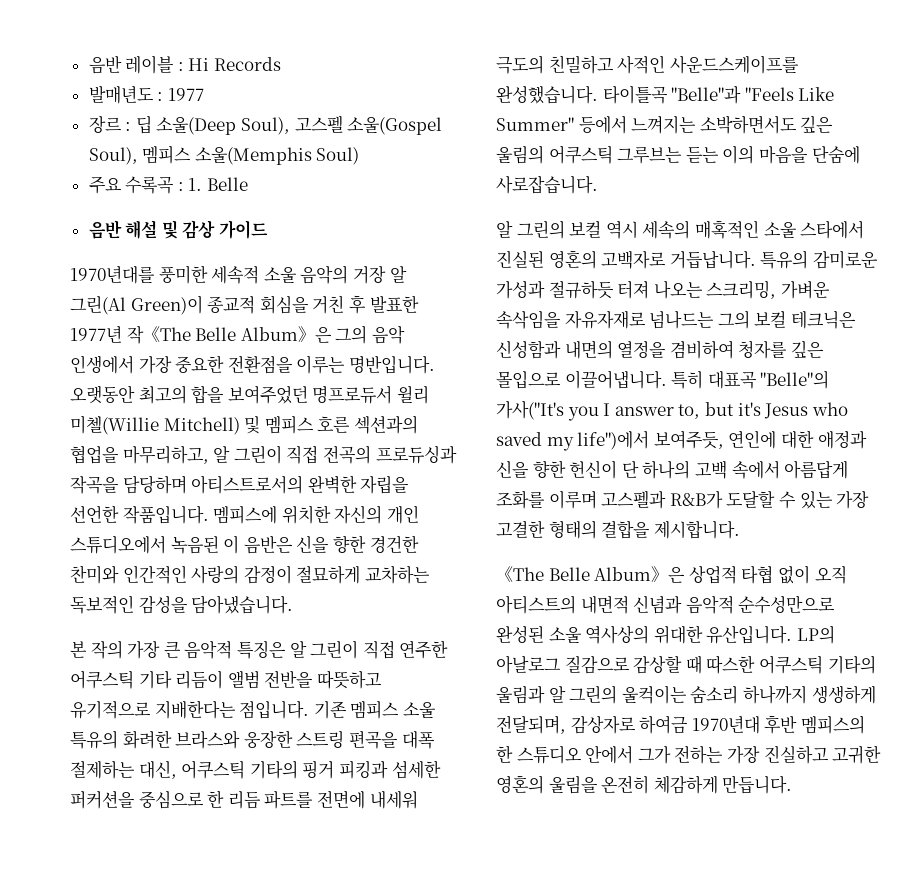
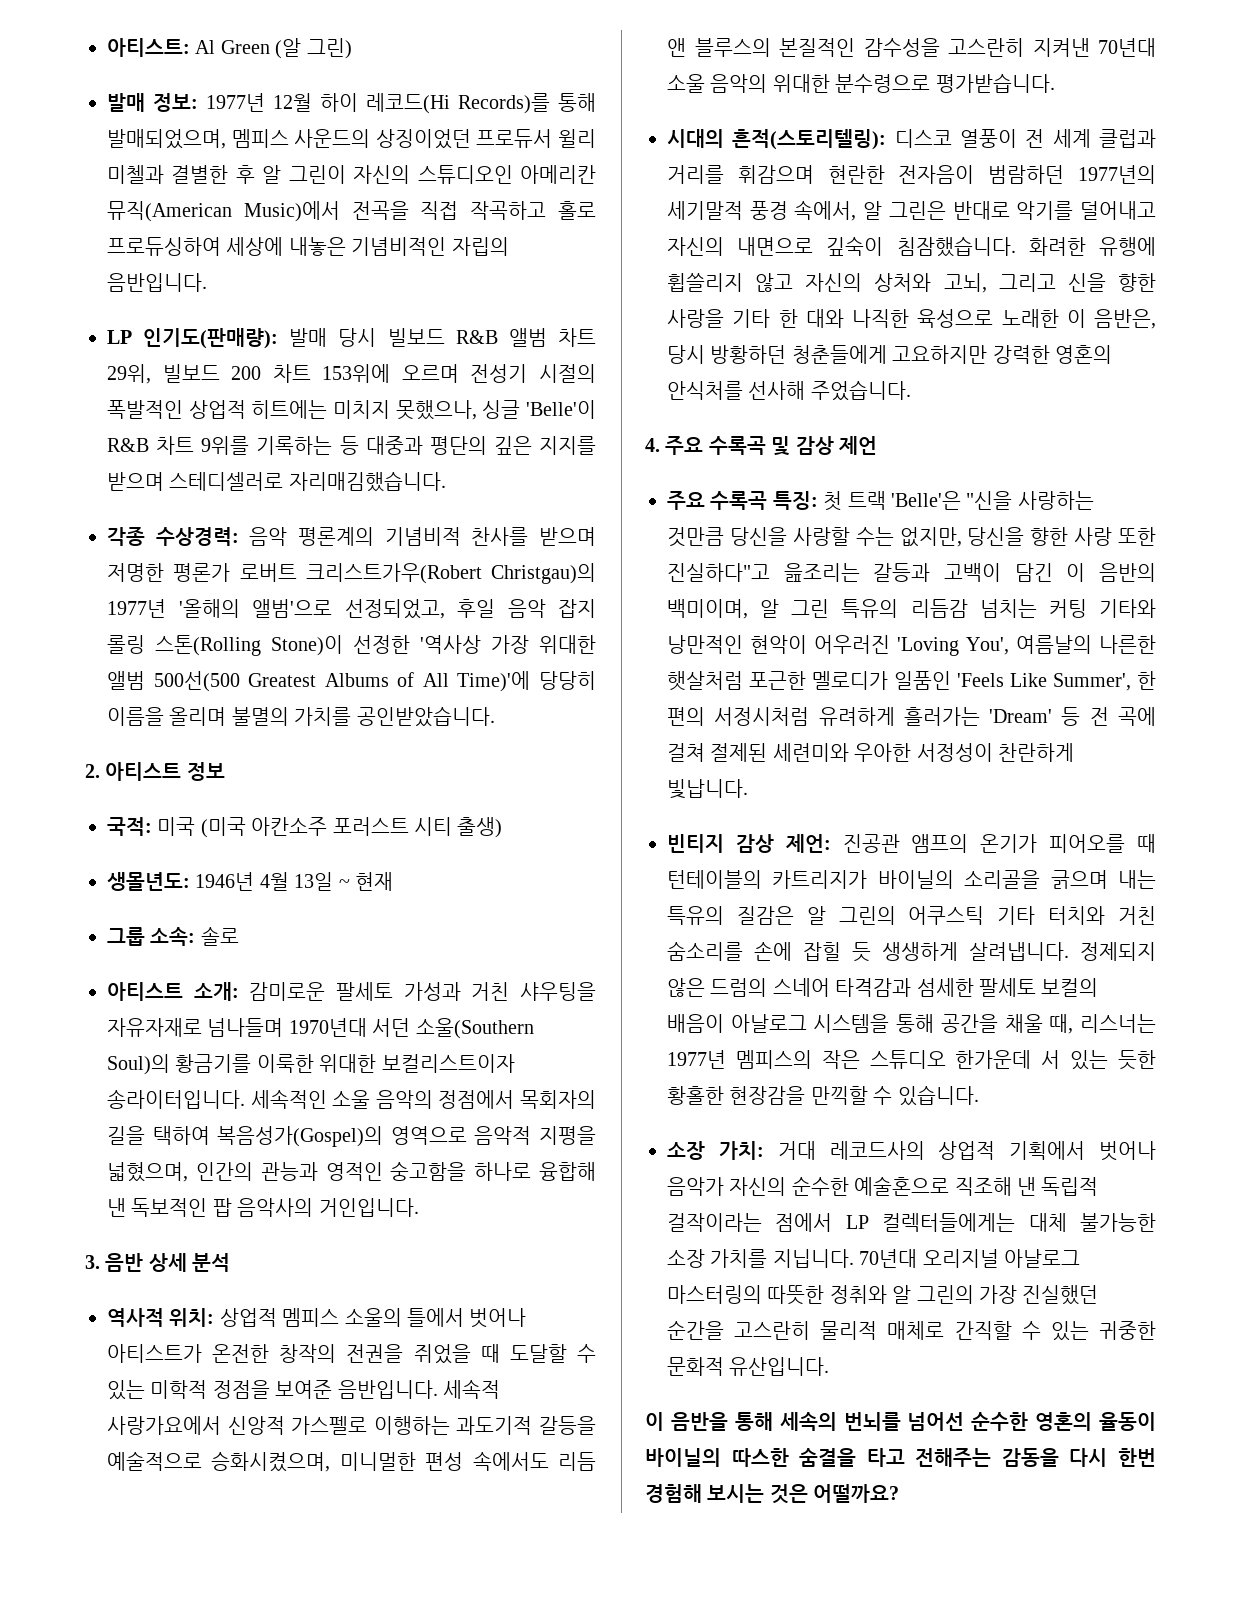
- 음반 레이블 : Hi Records
- 발매년도 : 1977
- 장르 : 딥 소울(Deep Soul), 고스펠 소울(Gospel Soul), 멤피스 소울(Memphis Soul)
- 주요 수록곡 : 1. Belle
- 음반 해설 및 감상 가이드
- 1970년대를 풍미한 세속적 소울 음악의 거장 알 그린(Al Green)이 종교적 회심을 거친 후 발표한 1977년 작《The Belle Album》은 그의 음악 인생에서 가장 중요한 전환점을 이루는 명반입니다. 오랫동안 최고의 합을 보여주었던 명프로듀서 윌리 미첼(Willie Mitchell) 및 멤피스 호른 섹션과의 협업을 마무리하고, 알 그린이 직접 전곡의 프로듀싱과 작곡을 담당하며 아티스트로서의 완벽한 자립을 선언한 작품입니다. 멤피스에 위치한 자신의 개인 스튜디오에서 녹음된 이 음반은 신을 향한 경건한 찬미와 인간적인 사랑의 감정이 절묘하게 교차하는 독보적인 감성을 담아냈습니다.
- 본 작의 가장 큰 음악적 특징은 알 그린이 직접 연주한 어쿠스틱 기타 리듬이 앨범 전반을 따뜻하고 유기적으로 지배한다는 점입니다. 기존 멤피스 소울 특유의 화려한 브라스와 웅장한 스트링 편곡을 대폭 절제하는 대신, 어쿠스틱 기타의 핑거 피킹과 섬세한 퍼커션을 중심으로 한 리듬 파트를 전면에 내세워 극도의 친밀하고 사적인 사운드스케이프를 완성했습니다. 타이틀곡 "Belle"과 "Feels Like Summer" 등에서 느껴지는 소박하면서도 깊은 울림의 어쿠스틱 그루브는 듣는 이의 마음을 단숨에 사로잡습니다.
- 알 그린의 보컬 역시 세속의 매혹적인 소울 스타에서 진실된 영혼의 고백자로 거듭납니다. 특유의 감미로운 가성과 절규하듯 터져 나오는 스크리밍, 가벼운 속삭임을 자유자재로 넘나드는 그의 보컬 테크닉은 신성함과 내면의 열정을 겸비하여 청자를 깊은 몰입으로 이끌어냅니다. 특히 대표곡 "Belle"의 가사("It's you I answer to, but it's Jesus who saved my life")에서 보여주듯, 연인에 대한 애정과 신을 향한 헌신이 단 하나의 고백 속에서 아름답게 조화를 이루며 고스펠과 R&B가 도달할 수 있는 가장 고결한 형태의 결합을 제시합니다.
- 《The Belle Album》은 상업적 타협 없이 오직 아티스트의 내면적 신념과 음악적 순수성만으로 완성된 소울 역사상의 위대한 유산입니다. LP의 아날로그 질감으로 감상할 때 따스한 어쿠스틱 기타의 울림과 알 그린의 울컥이는 숨소리 하나까지 생생하게 전달되며, 감상자로 하여금 1970년대 후반 멤피스의 한 스튜디오 안에서 그가 전하는 가장 진실하고 고귀한 영혼의 울림을 온전히 체감하게 만듭니다.
+ 아티스트: Al Green (알 그린)
+ 발매 정보: 1977년 12월 하이 레코드(Hi Records)를 통해 발매되었으며, 멤피스 사운드의 상징이었던 프로듀서 윌리 미첼과 결별한 후 알 그린이 자신의 스튜디오인 아메리칸 뮤직(American Music)에서 전곡을 직접 작곡하고 홀로 프로듀싱하여 세상에 내놓은 기념비적인 자립의 음반입니다.
+ LP 인기도(판매량): 발매 당시 빌보드 R&B 앨범 차트 29위, 빌보드 200 차트 153위에 오르며 전성기 시절의 폭발적인 상업적 히트에는 미치지 못했으나, 싱글 'Belle'이 R&B 차트 9위를 기록하는 등 대중과 평단의 깊은 지지를 받으며 스테디셀러로 자리매김했습니다.
+ 각종 수상경력: 음악 평론계의 기념비적 찬사를 받으며 저명한 평론가 로버트 크리스트가우(Robert Christgau)의 1977년 '올해의 앨범'으로 선정되었고, 후일 음악 잡지 롤링 스톤(Rolling Stone)이 선정한 '역사상 가장 위대한 앨범 500선(500 Greatest Albums of All Time)'에 당당히 이름을 올리며 불멸의 가치를 공인받았습니다.
+ 2. 아티스트 정보
+ 국적: 미국 (미국 아칸소주 포러스트 시티 출생)
+ 생몰년도: 1946년 4월 13일 ~ 현재
+ 그룹 소속: 솔로
+ 아티스트 소개: 감미로운 팔세토 가성과 거친 샤우팅을 자유자재로 넘나들며 1970년대 서던 소울(Southern Soul)의 황금기를 이룩한 위대한 보컬리스트이자 송라이터입니다. 세속적인 소울 음악의 정점에서 목회자의 길을 택하여 복음성가(Gospel)의 영역으로 음악적 지평을 넓혔으며, 인간의 관능과 영적인 숭고함을 하나로 융합해 낸 독보적인 팝 음악사의 거인입니다.
+ 3. 음반 상세 분석
+ 역사적 위치: 상업적 멤피스 소울의 틀에서 벗어나 아티스트가 온전한 창작의 전권을 쥐었을 때 도달할 수 있는 미학적 정점을 보여준 음반입니다. 세속적 사랑가요에서 신앙적 가스펠로 이행하는 과도기적 갈등을 예술적으로 승화시켰으며, 미니멀한 편성 속에서도 리듬 앤 블루스의 본질적인 감수성을 고스란히 지켜낸 70년대 소울 음악의 위대한 분수령으로 평가받습니다.
+ 시대의 흔적(스토리텔링): 디스코 열풍이 전 세계 클럽과 거리를 휘감으며 현란한 전자음이 범람하던 1977년의 세기말적 풍경 속에서, 알 그린은 반대로 악기를 덜어내고 자신의 내면으로 깊숙이 침잠했습니다. 화려한 유행에 휩쓸리지 않고 자신의 상처와 고뇌, 그리고 신을 향한 사랑을 기타 한 대와 나직한 육성으로 노래한 이 음반은, 당시 방황하던 청춘들에게 고요하지만 강력한 영혼의 안식처를 선사해 주었습니다.
+ 4. 주요 수록곡 및 감상 제언
+ 주요 수록곡 특징: 첫 트랙 'Belle'은 "신을 사랑하는 것만큼 당신을 사랑할 수는 없지만, 당신을 향한 사랑 또한 진실하다"고 읊조리는 갈등과 고백이 담긴 이 음반의 백미이며, 알 그린 특유의 리듬감 넘치는 커팅 기타와 낭만적인 현악이 어우러진 'Loving You', 여름날의 나른한 햇살처럼 포근한 멜로디가 일품인 'Feels Like Summer', 한 편의 서정시처럼 유려하게 흘러가는 'Dream' 등 전 곡에 걸쳐 절제된 세련미와 우아한 서정성이 찬란하게 빛납니다.
+ 빈티지 감상 제언: 진공관 앰프의 온기가 피어오를 때 턴테이블의 카트리지가 바이닐의 소리골을 긁으며 내는 특유의 질감은 알 그린의 어쿠스틱 기타 터치와 거친 숨소리를 손에 잡힐 듯 생생하게 살려냅니다. 정제되지 않은 드럼의 스네어 타격감과 섬세한 팔세토 보컬의 배음이 아날로그 시스템을 통해 공간을 채울 때, 리스너는 1977년 멤피스의 작은 스튜디오 한가운데 서 있는 듯한 황홀한 현장감을 만끽할 수 있습니다.
+ 소장 가치: 거대 레코드사의 상업적 기획에서 벗어나 음악가 자신의 순수한 예술혼으로 직조해 낸 독립적 걸작이라는 점에서 LP 컬렉터들에게는 대체 불가능한 소장 가치를 지닙니다. 70년대 오리지널 아날로그 마스터링의 따뜻한 정취와 알 그린의 가장 진실했던 순간을 고스란히 물리적 매체로 간직할 수 있는 귀중한 문화적 유산입니다.
+ 이 음반을 통해 세속의 번뇌를 넘어선 순수한 영혼의 율동이 바이닐의 따스한 숨결을 타고 전해주는 감동을 다시 한번 경험해 보시는 것은 어떨까요?

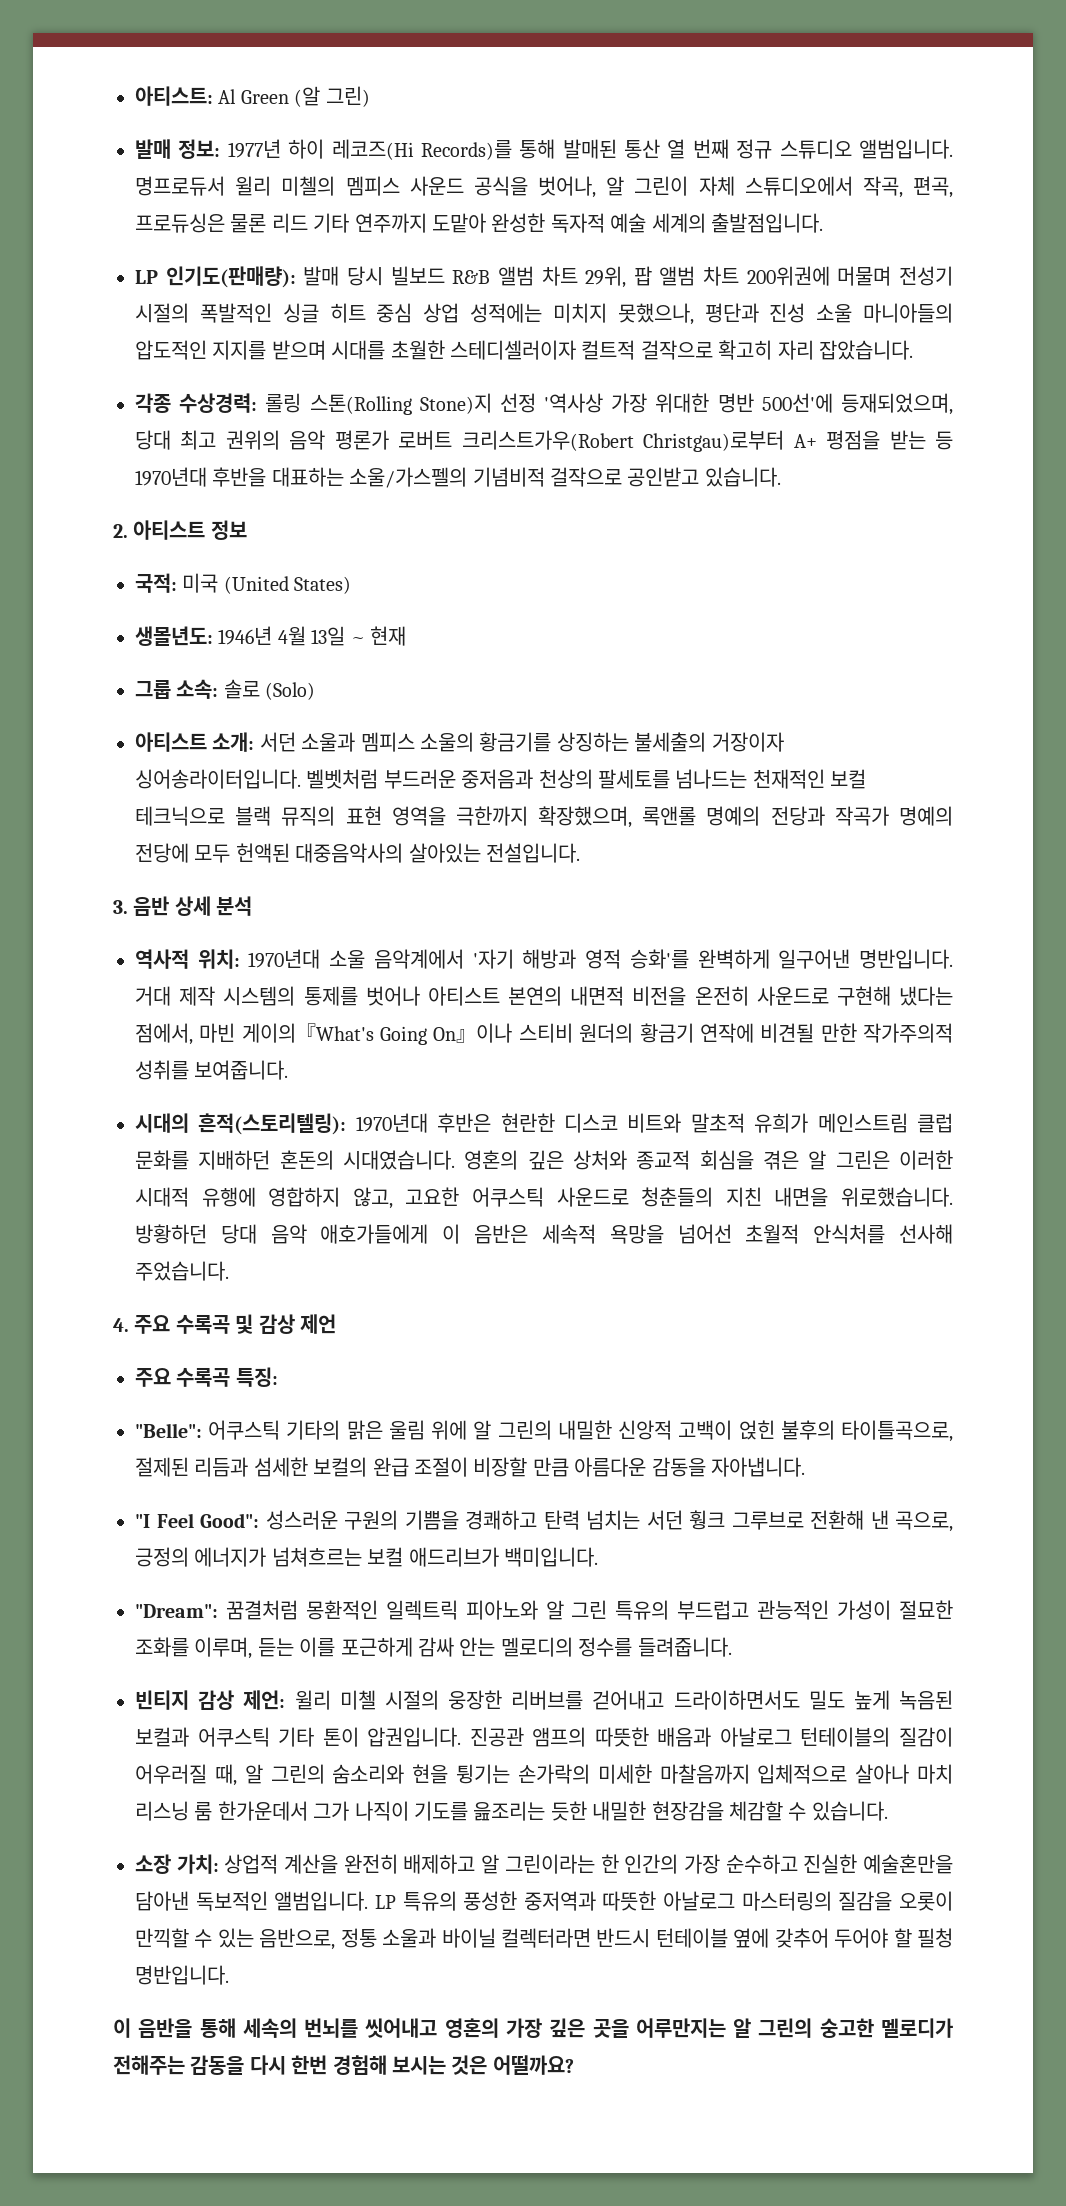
- 발매 정보: 1977년 12월 하이 레코드(Hi Records)를 통해 발매되었으며, 멤피스 사운드의 상징이었던 프로듀서 윌리 미첼과 결별한 후 알 그린이 자신의 스튜디오인 아메리칸 뮤직(American Music)에서 전곡을 직접 작곡하고 홀로 프로듀싱하여 세상에 내놓은 기념비적인 자립의 음반입니다.
+ 발매 정보: 1977년 하이 레코즈(Hi Records)를 통해 발매된 통산 열 번째 정규 스튜디오 앨범입니다. 명프로듀서 윌리 미첼의 멤피스 사운드 공식을 벗어나, 알 그린이 자체 스튜디오에서 작곡, 편곡, 프로듀싱은 물론 리드 기타 연주까지 도맡아 완성한 독자적 예술 세계의 출발점입니다.
- LP 인기도(판매량): 발매 당시 빌보드 R&B 앨범 차트 29위, 빌보드 200 차트 153위에 오르며 전성기 시절의 폭발적인 상업적 히트에는 미치지 못했으나, 싱글 'Belle'이 R&B 차트 9위를 기록하는 등 대중과 평단의 깊은 지지를 받으며 스테디셀러로 자리매김했습니다.
- 각종 수상경력: 음악 평론계의 기념비적 찬사를 받으며 저명한 평론가 로버트 크리스트가우(Robert Christgau)의 1977년 '올해의 앨범'으로 선정되었고, 후일 음악 잡지 롤링 스톤(Rolling Stone)이 선정한 '역사상 가장 위대한 앨범 500선(500 Greatest Albums of All Time)'에 당당히 이름을 올리며 불멸의 가치를 공인받았습니다.
+ LP 인기도(판매량): 발매 당시 빌보드 R&B 앨범 차트 29위, 팝 앨범 차트 200위권에 머물며 전성기 시절의 폭발적인 싱글 히트 중심 상업 성적에는 미치지 못했으나, 평단과 진성 소울 마니아들의 압도적인 지지를 받으며 시대를 초월한 스테디셀러이자 컬트적 걸작으로 확고히 자리 잡았습니다.
+ 각종 수상경력: 롤링 스톤(Rolling Stone)지 선정 '역사상 가장 위대한 명반 500선'에 등재되었으며, 당대 최고 권위의 음악 평론가 로버트 크리스트가우(Robert Christgau)로부터 A+ 평점을 받는 등 1970년대 후반을 대표하는 소울/가스펠의 기념비적 걸작으로 공인받고 있습니다.
- 국적: 미국 (미국 아칸소주 포러스트 시티 출생)
+ 국적: 미국 (United States)
- 그룹 소속: 솔로
+ 그룹 소속: 솔로 (Solo)
- 아티스트 소개: 감미로운 팔세토 가성과 거친 샤우팅을 자유자재로 넘나들며 1970년대 서던 소울(Southern Soul)의 황금기를 이룩한 위대한 보컬리스트이자 송라이터입니다. 세속적인 소울 음악의 정점에서 목회자의 길을 택하여 복음성가(Gospel)의 영역으로 음악적 지평을 넓혔으며, 인간의 관능과 영적인 숭고함을 하나로 융합해 낸 독보적인 팝 음악사의 거인입니다.
+ 아티스트 소개: 서던 소울과 멤피스 소울의 황금기를 상징하는 불세출의 거장이자 싱어송라이터입니다. 벨벳처럼 부드러운 중저음과 천상의 팔세토를 넘나드는 천재적인 보컬 테크닉으로 블랙 뮤직의 표현 영역을 극한까지 확장했으며, 록앤롤 명예의 전당과 작곡가 명예의 전당에 모두 헌액된 대중음악사의 살아있는 전설입니다.
- 역사적 위치: 상업적 멤피스 소울의 틀에서 벗어나 아티스트가 온전한 창작의 전권을 쥐었을 때 도달할 수 있는 미학적 정점을 보여준 음반입니다. 세속적 사랑가요에서 신앙적 가스펠로 이행하는 과도기적 갈등을 예술적으로 승화시켰으며, 미니멀한 편성 속에서도 리듬 앤 블루스의 본질적인 감수성을 고스란히 지켜낸 70년대 소울 음악의 위대한 분수령으로 평가받습니다.
- 시대의 흔적(스토리텔링): 디스코 열풍이 전 세계 클럽과 거리를 휘감으며 현란한 전자음이 범람하던 1977년의 세기말적 풍경 속에서, 알 그린은 반대로 악기를 덜어내고 자신의 내면으로 깊숙이 침잠했습니다. 화려한 유행에 휩쓸리지 않고 자신의 상처와 고뇌, 그리고 신을 향한 사랑을 기타 한 대와 나직한 육성으로 노래한 이 음반은, 당시 방황하던 청춘들에게 고요하지만 강력한 영혼의 안식처를 선사해 주었습니다.
+ 역사적 위치: 1970년대 소울 음악계에서 '자기 해방과 영적 승화'를 완벽하게 일구어낸 명반입니다. 거대 제작 시스템의 통제를 벗어나 아티스트 본연의 내면적 비전을 온전히 사운드로 구현해 냈다는 점에서, 마빈 게이의『What's Going On』이나 스티비 원더의 황금기 연작에 비견될 만한 작가주의적 성취를 보여줍니다.
+ 시대의 흔적(스토리텔링): 1970년대 후반은 현란한 디스코 비트와 말초적 유희가 메인스트림 클럽 문화를 지배하던 혼돈의 시대였습니다. 영혼의 깊은 상처와 종교적 회심을 겪은 알 그린은 이러한 시대적 유행에 영합하지 않고, 고요한 어쿠스틱 사운드로 청춘들의 지친 내면을 위로했습니다. 방황하던 당대 음악 애호가들에게 이 음반은 세속적 욕망을 넘어선 초월적 안식처를 선사해 주었습니다.
- 주요 수록곡 특징: 첫 트랙 'Belle'은 "신을 사랑하는 것만큼 당신을 사랑할 수는 없지만, 당신을 향한 사랑 또한 진실하다"고 읊조리는 갈등과 고백이 담긴 이 음반의 백미이며, 알 그린 특유의 리듬감 넘치는 커팅 기타와 낭만적인 현악이 어우러진 'Loving You', 여름날의 나른한 햇살처럼 포근한 멜로디가 일품인 'Feels Like Summer', 한 편의 서정시처럼 유려하게 흘러가는 'Dream' 등 전 곡에 걸쳐 절제된 세련미와 우아한 서정성이 찬란하게 빛납니다.
- 빈티지 감상 제언: 진공관 앰프의 온기가 피어오를 때 턴테이블의 카트리지가 바이닐의 소리골을 긁으며 내는 특유의 질감은 알 그린의 어쿠스틱 기타 터치와 거친 숨소리를 손에 잡힐 듯 생생하게 살려냅니다. 정제되지 않은 드럼의 스네어 타격감과 섬세한 팔세토 보컬의 배음이 아날로그 시스템을 통해 공간을 채울 때, 리스너는 1977년 멤피스의 작은 스튜디오 한가운데 서 있는 듯한 황홀한 현장감을 만끽할 수 있습니다.
- 소장 가치: 거대 레코드사의 상업적 기획에서 벗어나 음악가 자신의 순수한 예술혼으로 직조해 낸 독립적 걸작이라는 점에서 LP 컬렉터들에게는 대체 불가능한 소장 가치를 지닙니다. 70년대 오리지널 아날로그 마스터링의 따뜻한 정취와 알 그린의 가장 진실했던 순간을 고스란히 물리적 매체로 간직할 수 있는 귀중한 문화적 유산입니다.
+ 주요 수록곡 특징:
+ "Belle": 어쿠스틱 기타의 맑은 울림 위에 알 그린의 내밀한 신앙적 고백이 얹힌 불후의 타이틀곡으로, 절제된 리듬과 섬세한 보컬의 완급 조절이 비장할 만큼 아름다운 감동을 자아냅니다.
+ "I Feel Good": 성스러운 구원의 기쁨을 경쾌하고 탄력 넘치는 서던 훵크 그루브로 전환해 낸 곡으로, 긍정의 에너지가 넘쳐흐르는 보컬 애드리브가 백미입니다.
+ "Dream": 꿈결처럼 몽환적인 일렉트릭 피아노와 알 그린 특유의 부드럽고 관능적인 가성이 절묘한 조화를 이루며, 듣는 이를 포근하게 감싸 안는 멜로디의 정수를 들려줍니다.
+ 빈티지 감상 제언: 윌리 미첼 시절의 웅장한 리버브를 걷어내고 드라이하면서도 밀도 높게 녹음된 보컬과 어쿠스틱 기타 톤이 압권입니다. 진공관 앰프의 따뜻한 배음과 아날로그 턴테이블의 질감이 어우러질 때, 알 그린의 숨소리와 현을 튕기는 손가락의 미세한 마찰음까지 입체적으로 살아나 마치 리스닝 룸 한가운데서 그가 나직이 기도를 읊조리는 듯한 내밀한 현장감을 체감할 수 있습니다.
+ 소장 가치: 상업적 계산을 완전히 배제하고 알 그린이라는 한 인간의 가장 순수하고 진실한 예술혼만을 담아낸 독보적인 앨범입니다. LP 특유의 풍성한 중저역과 따뜻한 아날로그 마스터링의 질감을 오롯이 만끽할 수 있는 음반으로, 정통 소울과 바이닐 컬렉터라면 반드시 턴테이블 옆에 갖추어 두어야 할 필청 명반입니다.
- 이 음반을 통해 세속의 번뇌를 넘어선 순수한 영혼의 율동이 바이닐의 따스한 숨결을 타고 전해주는 감동을 다시 한번 경험해 보시는 것은 어떨까요?
+ 이 음반을 통해 세속의 번뇌를 씻어내고 영혼의 가장 깊은 곳을 어루만지는 알 그린의 숭고한 멜로디가 전해주는 감동을 다시 한번 경험해 보시는 것은 어떨까요?

